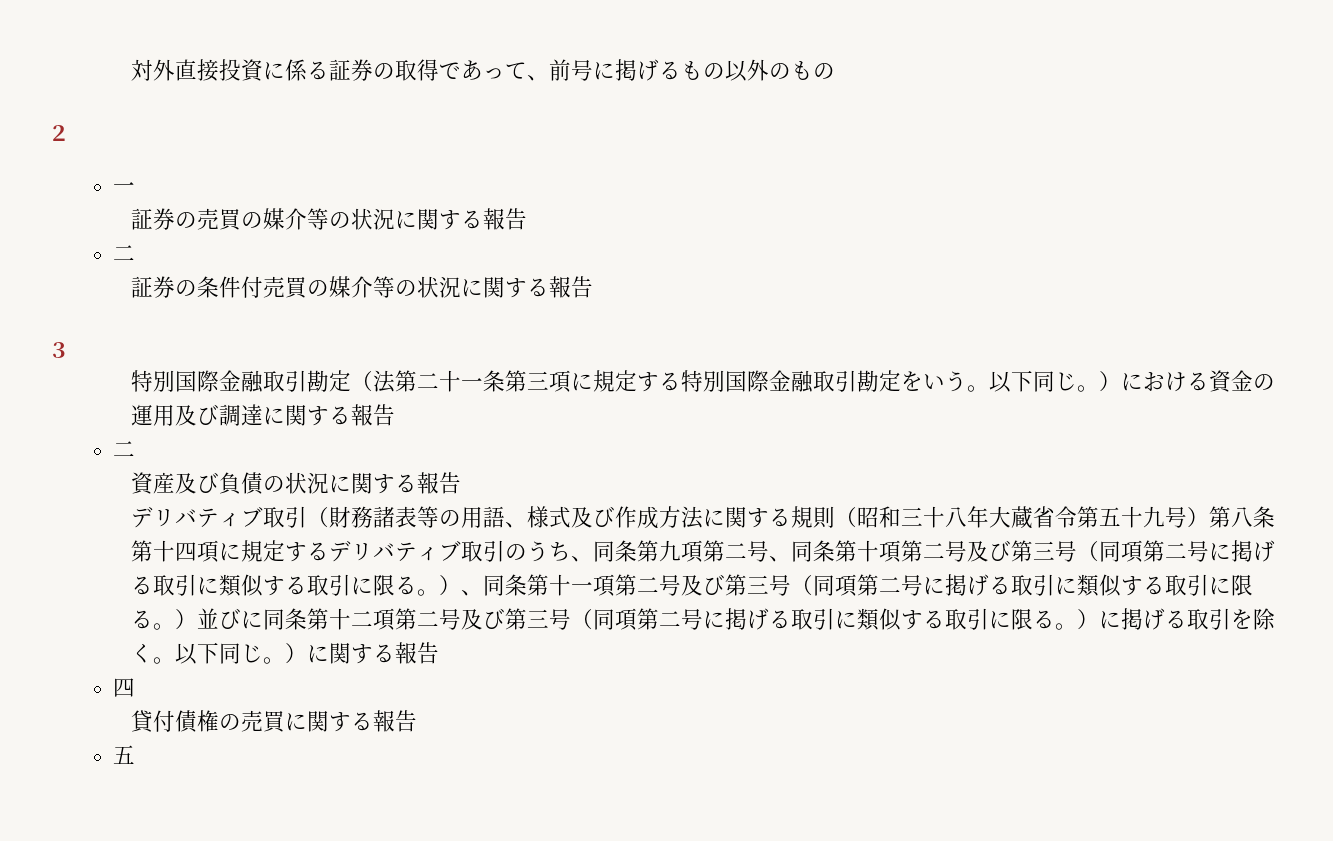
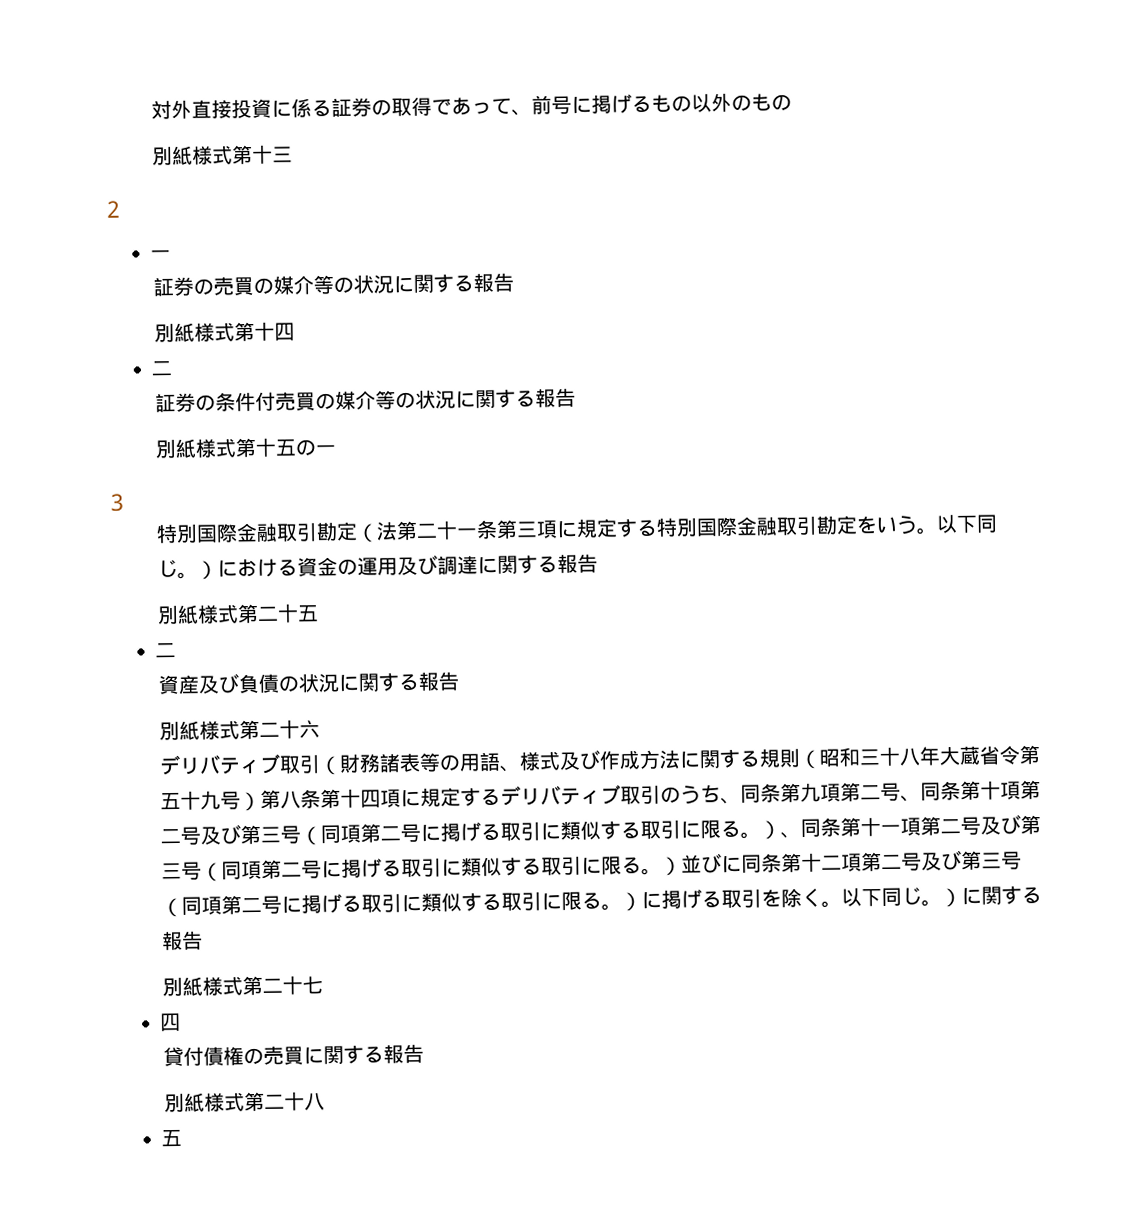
+ 別紙様式第十三
+ 別紙様式第十四
+ 別紙様式第十五の一
+ 別紙様式第二十五
+ 別紙様式第二十六
+ 別紙様式第二十七
+ 別紙様式第二十八

